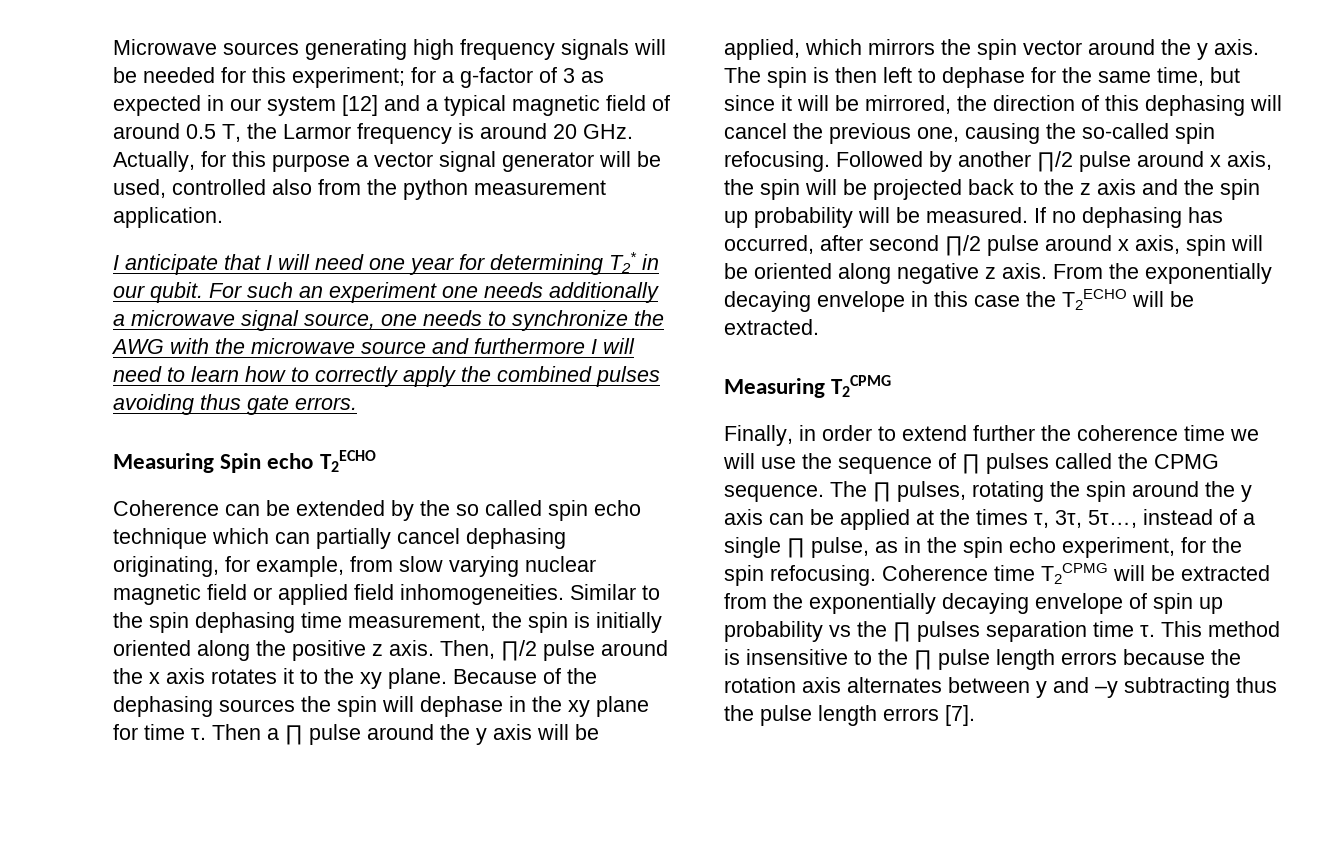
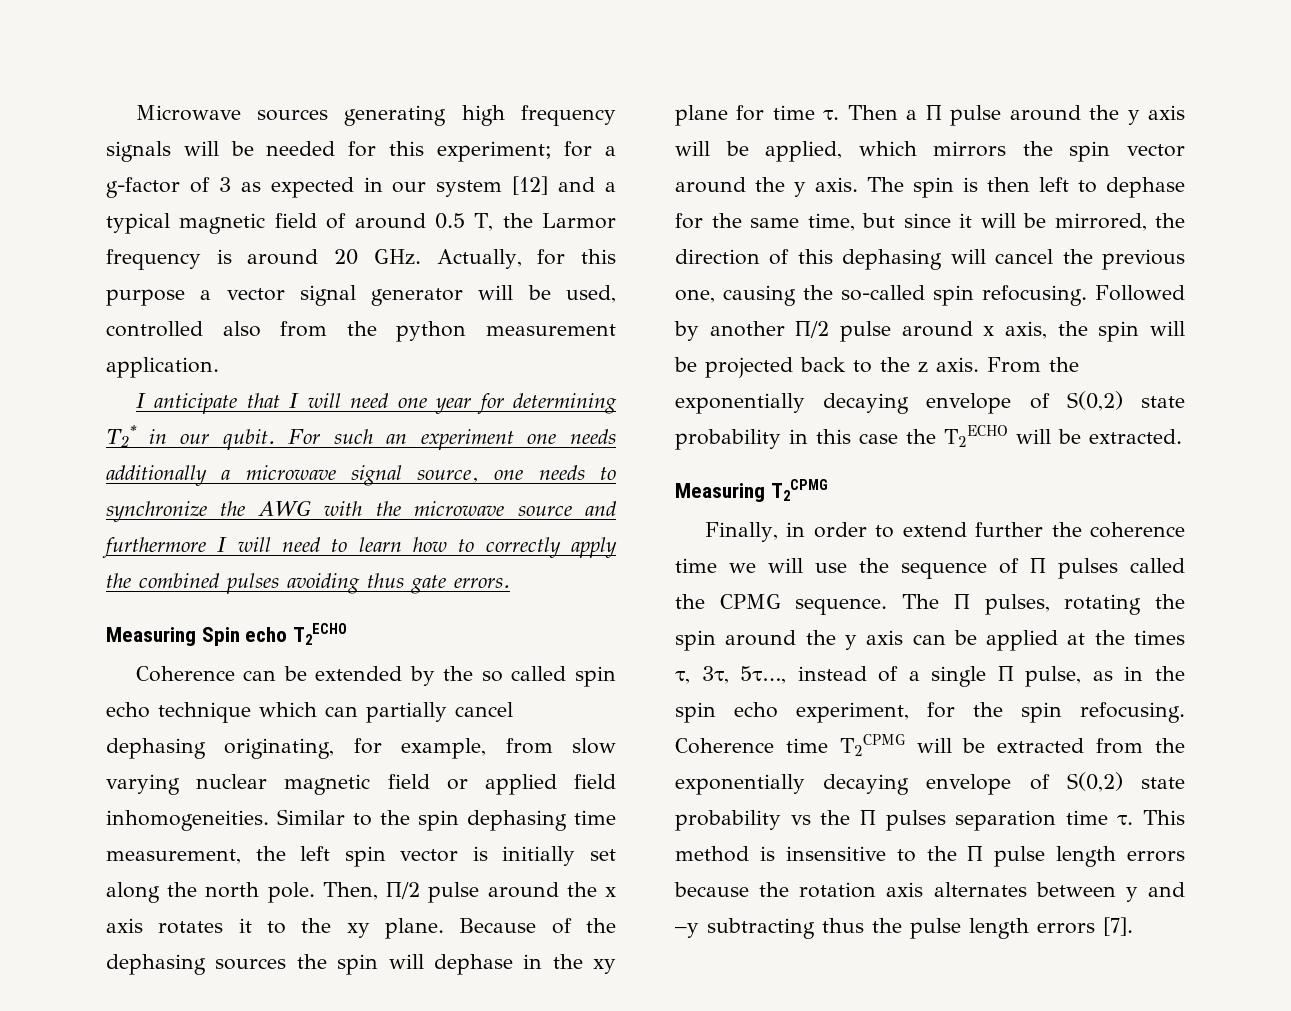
- Similar to the spin dephasing time measurement, the spin is initially oriented along the positive z axis.
+ Similar to the spin dephasing time measurement, the left spin vector is initially set along the north pole.
- Followed by another ∏/2 pulse around x axis, the spin will be projected back to the z axis and the spin up probability will be measured. If no dephasing has occurred, after second ∏/2 pulse around x axis, spin will be oriented along negative z axis.
+ Followed by another ∏/2 pulse around x axis, the spin will be projected back to the z axis.
- From the exponentially decaying envelope in this case the T2ECHO will be extracted.
+ From the exponentially decaying envelope of S(0,2) state probability in this case the T2ECHO will be extracted.
- Coherence time T2CPMG will be extracted from the exponentially decaying envelope of spin up probability vs the ∏ pulses separation time τ.
+ Coherence time T2CPMG will be extracted from the exponentially decaying envelope of S(0,2) state probability vs the ∏ pulses separation time τ.

